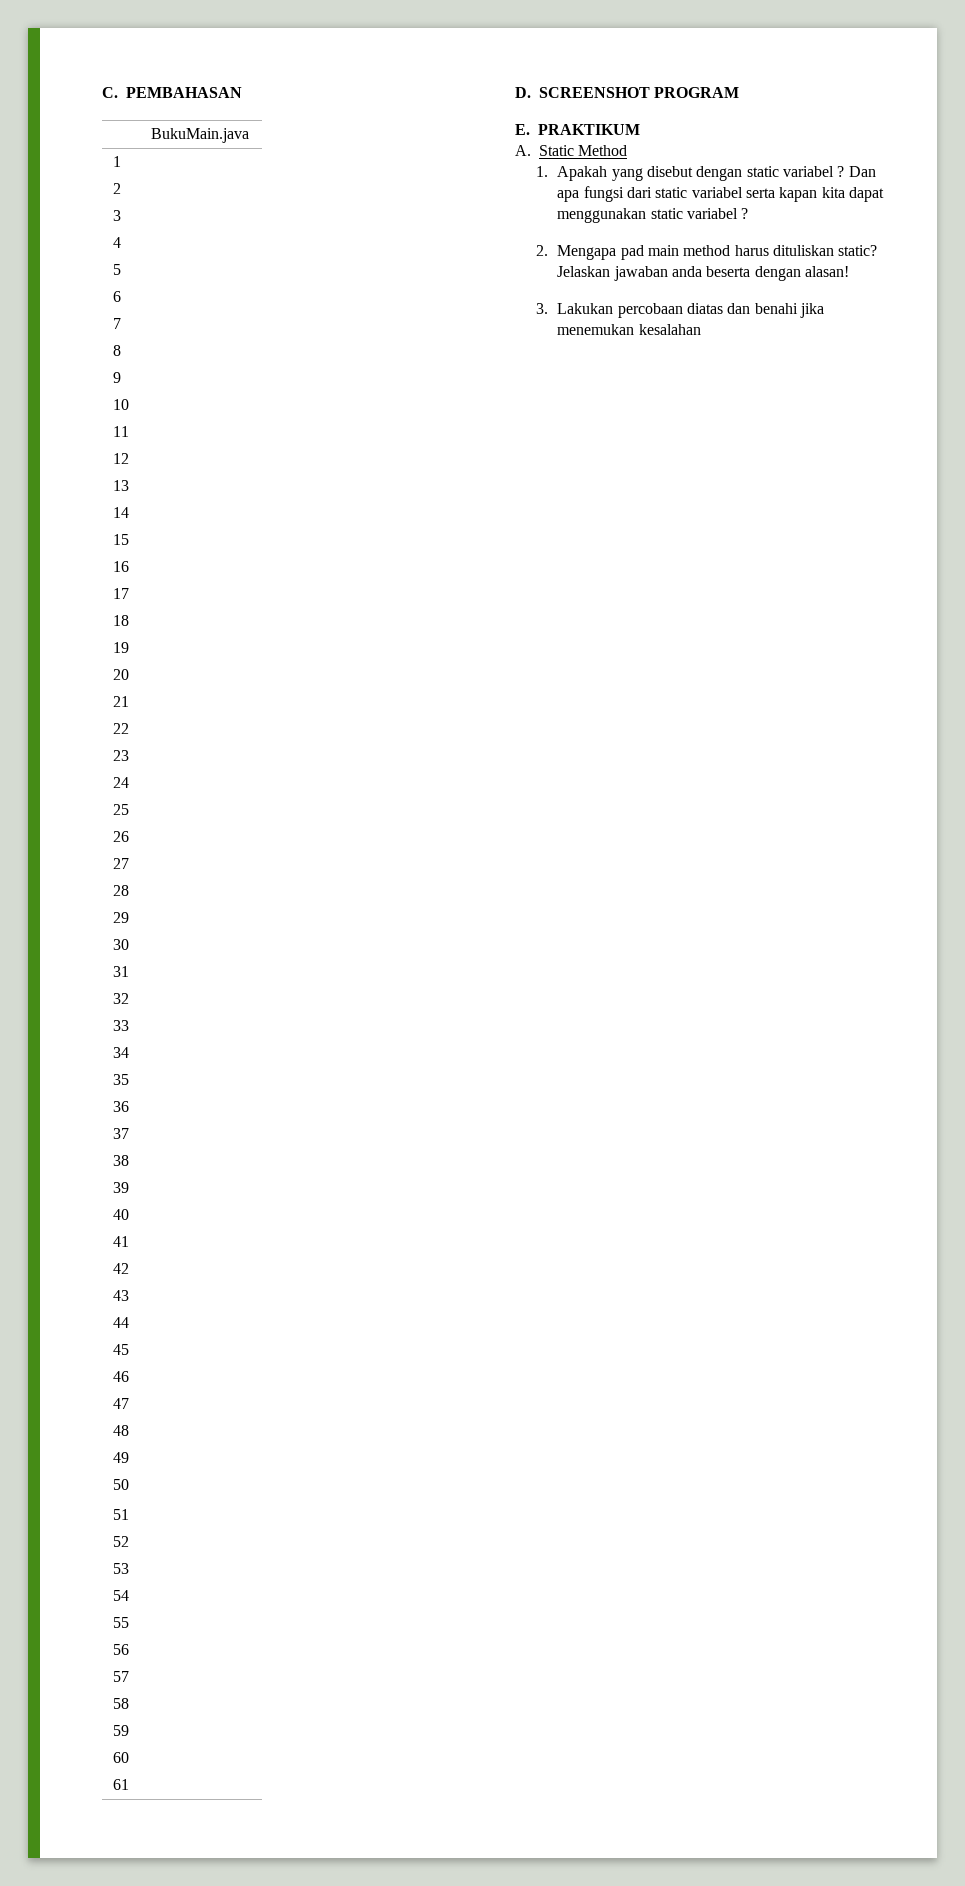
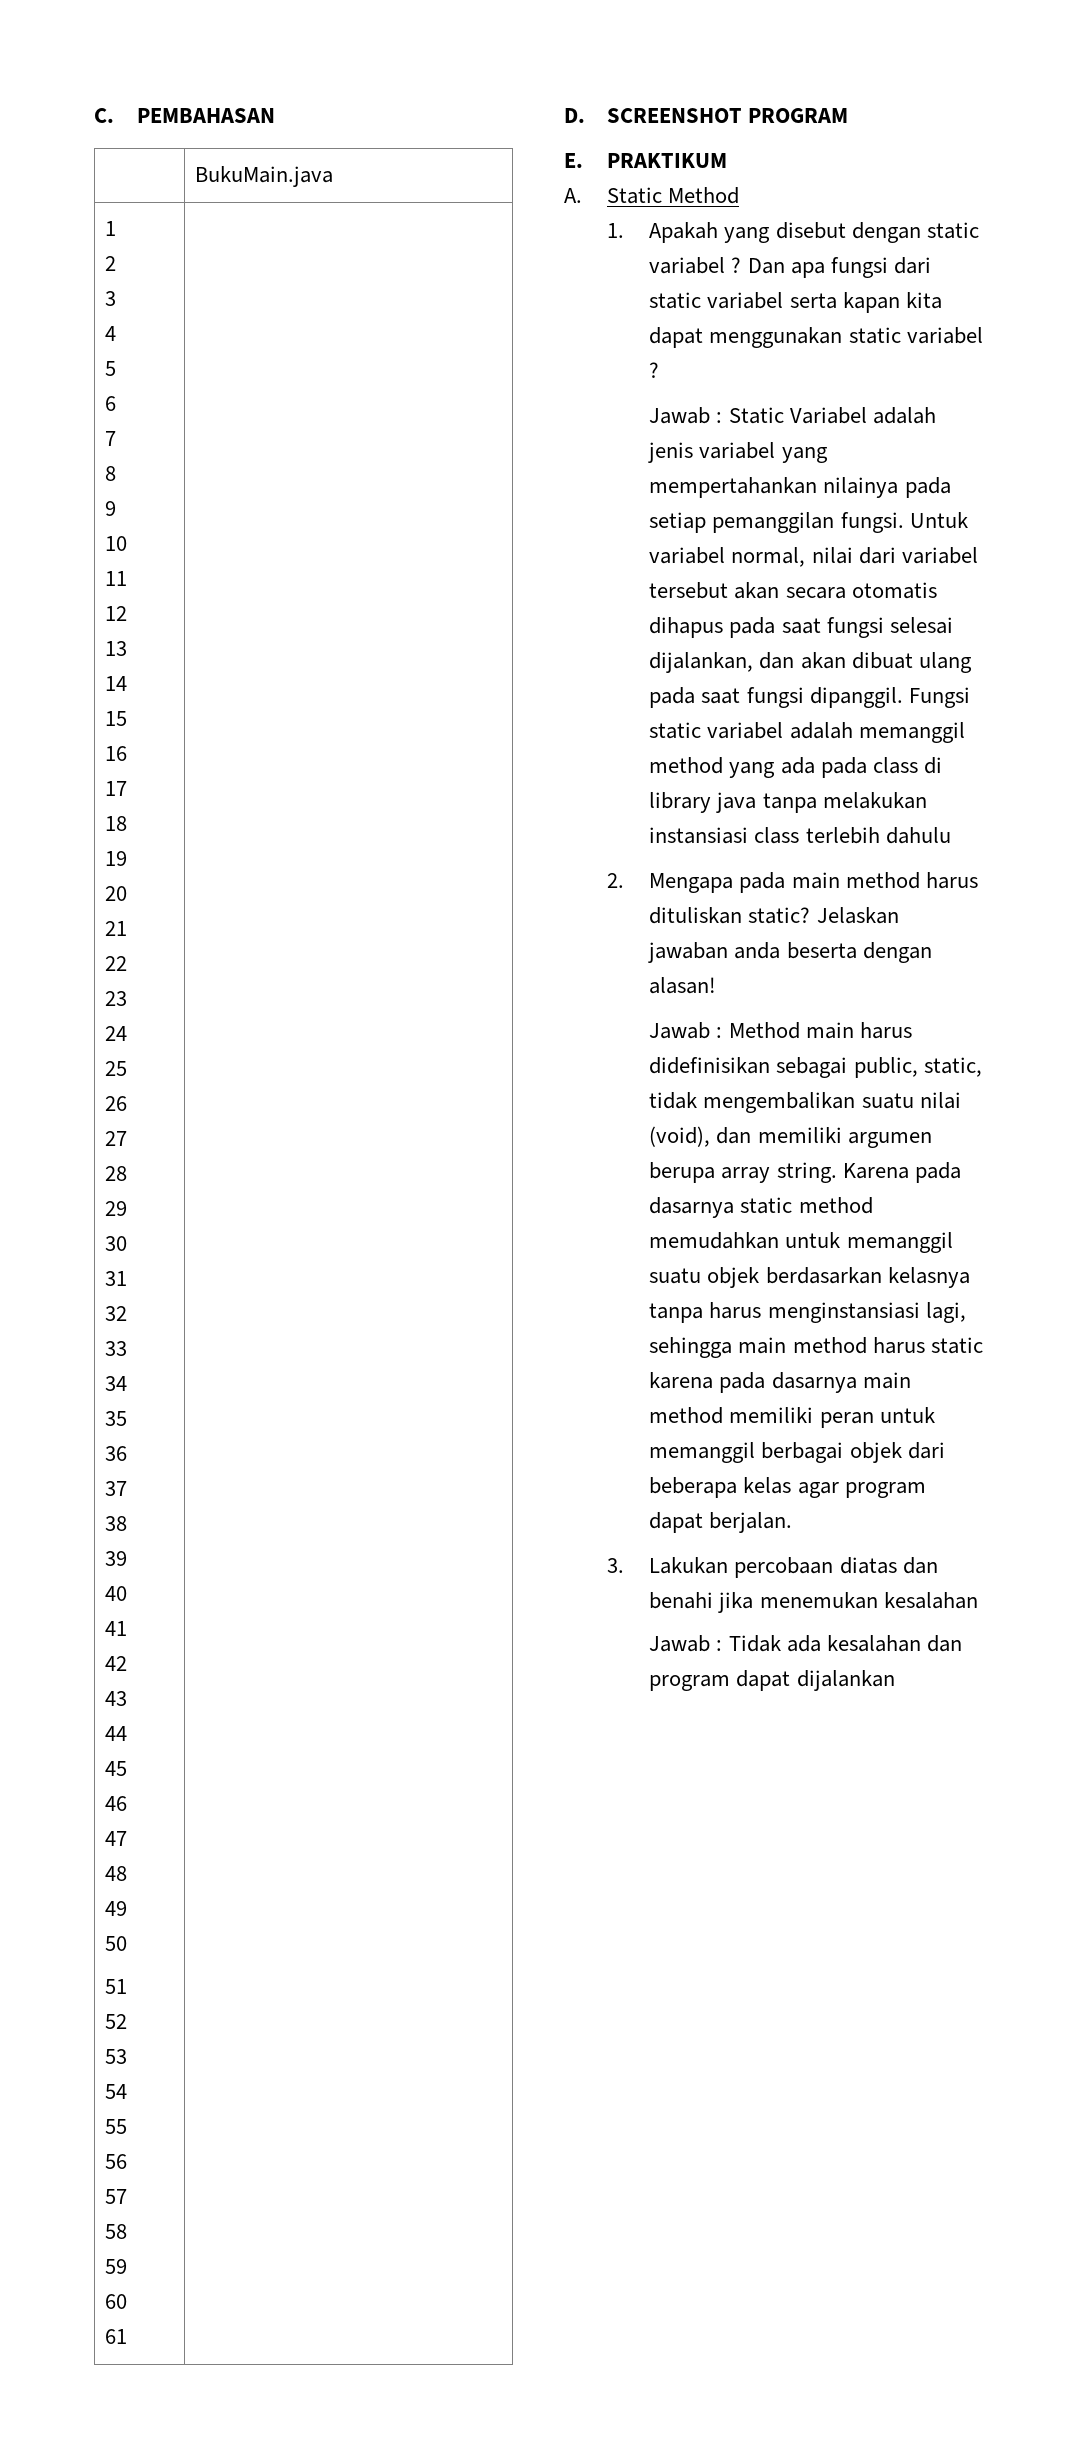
+ Jawab : Static Variabel adalah jenis variabel yang mempertahankan nilainya pada setiap pemanggilan fungsi. Untuk variabel normal, nilai dari variabel tersebut akan secara otomatis dihapus pada saat fungsi selesai dijalankan, dan akan dibuat ulang pada saat fungsi dipanggil. Fungsi static variabel adalah memanggil method yang ada pada class di library java tanpa melakukan instansiasi class terlebih dahulu
- 2. Mengapa pad main method harus dituliskan static?
+ 2. Mengapa pada main method harus dituliskan static?
+ Jawab : Method main harus didefinisikan sebagai public, static, tidak mengembalikan suatu nilai (void), dan memiliki argumen berupa array string. Karena pada dasarnya static method memudahkan untuk memanggil suatu objek berdasarkan kelasnya tanpa harus menginstansiasi lagi, sehingga main method harus static karena pada dasarnya main method memiliki peran untuk memanggil berbagai objek dari beberapa kelas agar program dapat berjalan.
+ Jawab : Tidak ada kesalahan dan program dapat dijalankan

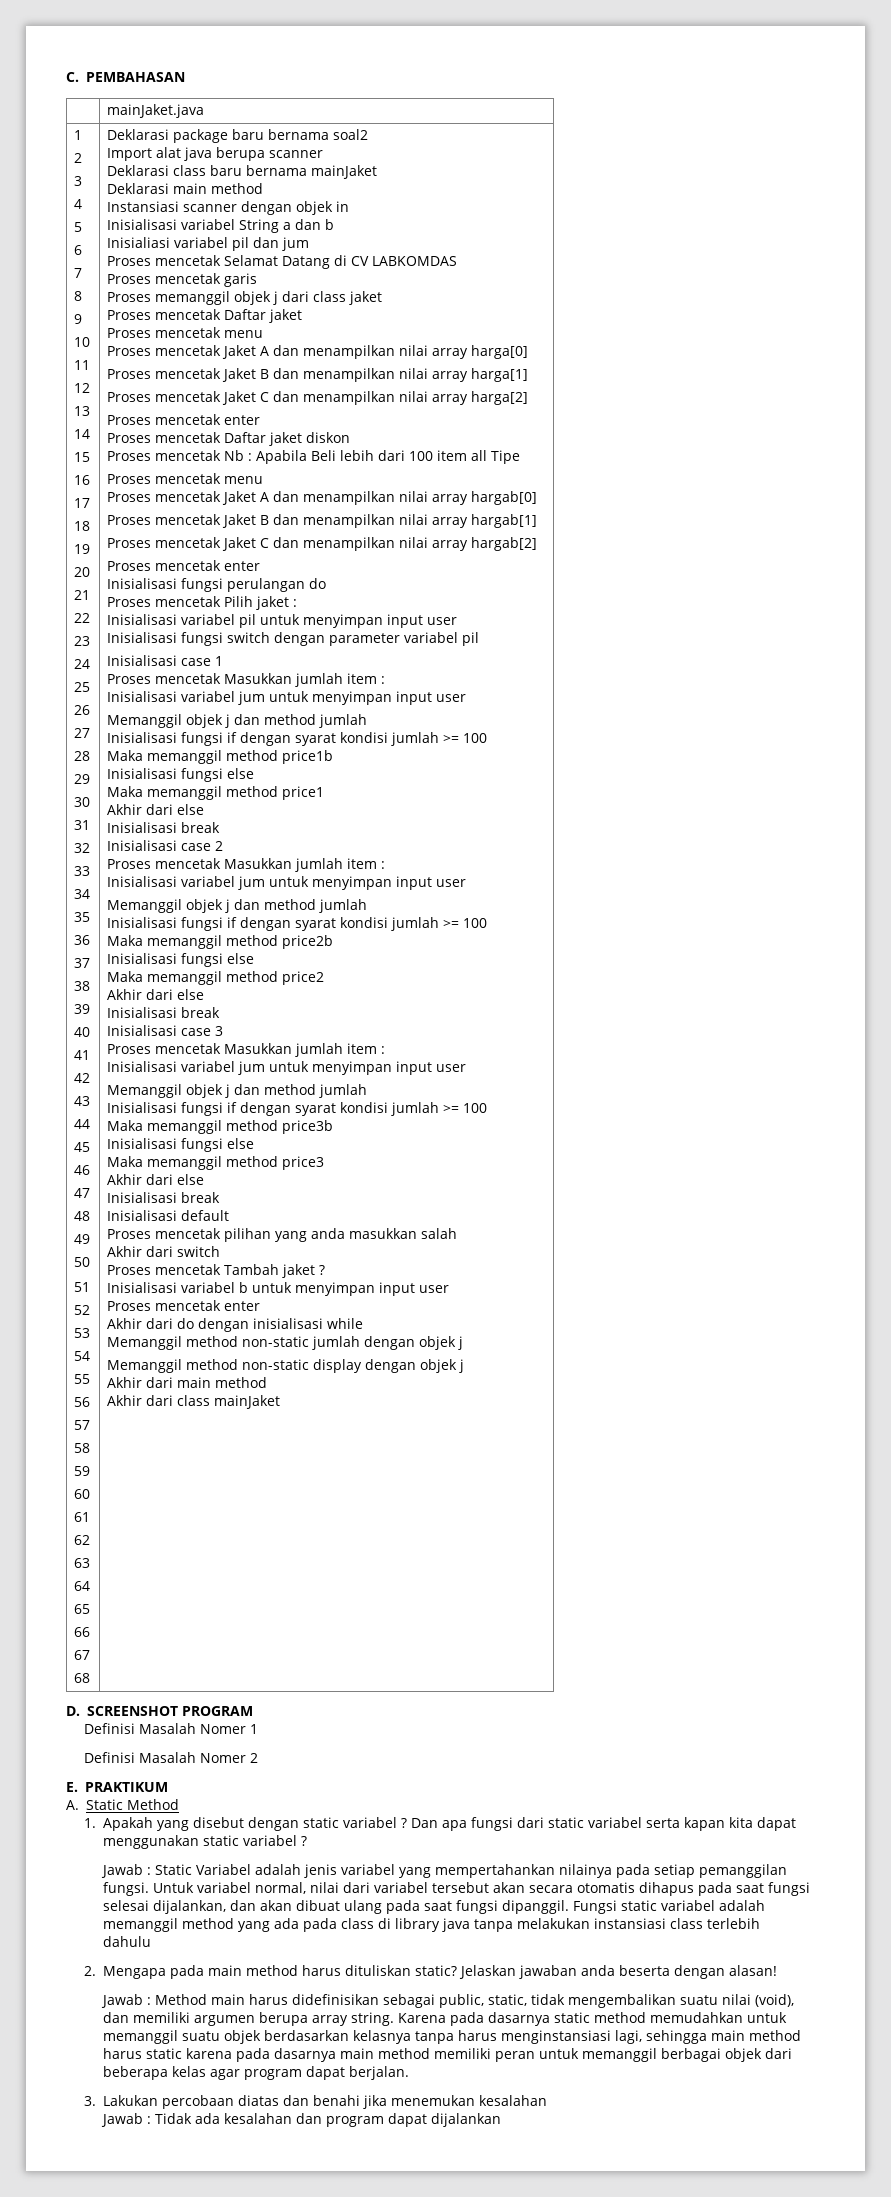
- | BukuMain.java
+ | mainJaket.java
+ 62
+ 63
+ 64
+ 65
+ 66
+ 67
+ 68 | Deklarasi package baru bernama soal2
+ Import alat java berupa scanner
+ Deklarasi class baru bernama mainJaket
+ Deklarasi main method
+ Instansiasi scanner dengan objek in
+ Inisialisasi variabel String a dan b
+ Inisialiasi variabel pil dan jum
+ Proses mencetak Selamat Datang di CV LABKOMDAS
+ Proses mencetak garis
+ Proses memanggil objek j dari class jaket
+ Proses mencetak Daftar jaket
+ Proses mencetak menu
+ Proses mencetak Jaket A dan menampilkan nilai array harga[0]
+ Proses mencetak Jaket B dan menampilkan nilai array harga[1]
+ Proses mencetak Jaket C dan menampilkan nilai array harga[2]
+ Proses mencetak enter
+ Proses mencetak Daftar jaket diskon
+ Proses mencetak Nb : Apabila Beli lebih dari 100 item all Tipe
+ Proses mencetak menu
+ Proses mencetak Jaket A dan menampilkan nilai array hargab[0]
+ Proses mencetak Jaket B dan menampilkan nilai array hargab[1]
+ Proses mencetak Jaket C dan menampilkan nilai array hargab[2]
+ Proses mencetak enter
+ Inisialisasi fungsi perulangan do
+ Proses mencetak Pilih jaket :
+ Inisialisasi variabel pil untuk menyimpan input user
+ Inisialisasi fungsi switch dengan parameter variabel pil
+ Inisialisasi case 1
+ Proses mencetak Masukkan jumlah item :
+ Inisialisasi variabel jum untuk menyimpan input user
+ Memanggil objek j dan method jumlah
+ Inisialisasi fungsi if dengan syarat kondisi jumlah >= 100
+ Maka memanggil method price1b
+ Inisialisasi fungsi else
+ Maka memanggil method price1
+ Akhir dari else
+ Inisialisasi break
+ Inisialisasi case 2
+ Proses mencetak Masukkan jumlah item :
+ Inisialisasi variabel jum untuk menyimpan input user
+ Memanggil objek j dan method jumlah
+ Inisialisasi fungsi if dengan syarat kondisi jumlah >= 100
+ Maka memanggil method price2b
+ Inisialisasi fungsi else
+ Maka memanggil method price2
+ Akhir dari else
+ Inisialisasi break
+ Inisialisasi case 3
+ Proses mencetak Masukkan jumlah item :
+ Inisialisasi variabel jum untuk menyimpan input user
+ Memanggil objek j dan method jumlah
+ Inisialisasi fungsi if dengan syarat kondisi jumlah >= 100
+ Maka memanggil method price3b
+ Inisialisasi fungsi else
+ Maka memanggil method price3
+ Akhir dari else
+ Inisialisasi break
+ Inisialisasi default
+ Proses mencetak pilihan yang anda masukkan salah
+ Akhir dari switch
+ Proses mencetak Tambah jaket ?
+ Inisialisasi variabel b untuk menyimpan input user
+ Proses mencetak enter
+ Akhir dari do dengan inisialisasi while
+ Memanggil method non-static jumlah dengan objek j
+ Memanggil method non-static display dengan objek j
+ Akhir dari main method
+ Akhir dari class mainJaket
  D. SCREENSHOT PROGRAM
+ Definisi Masalah Nomer 1
+ Definisi Masalah Nomer 2

